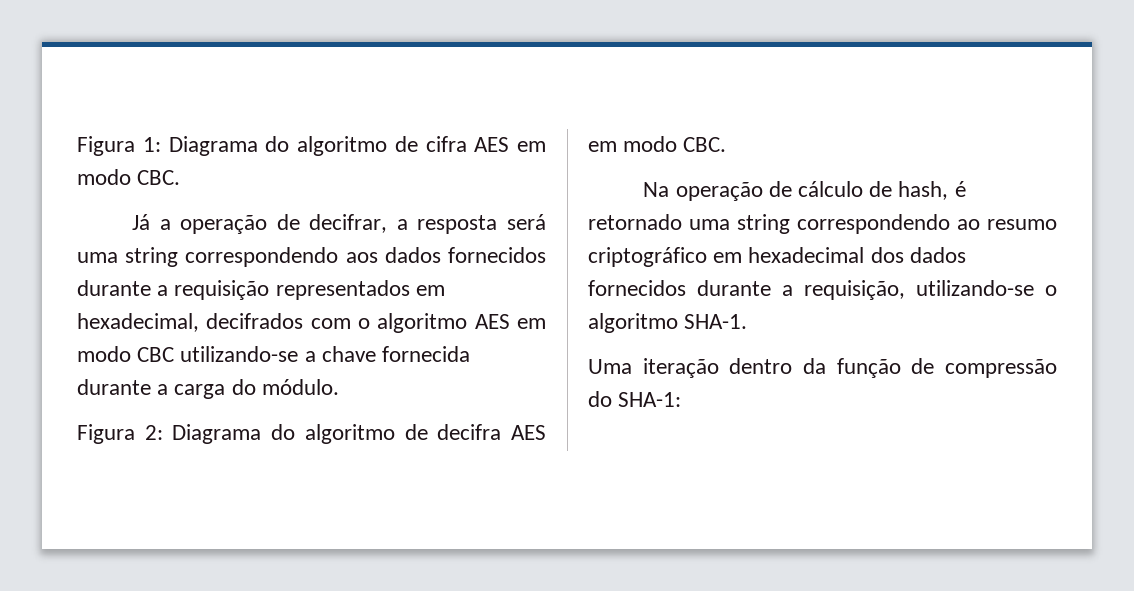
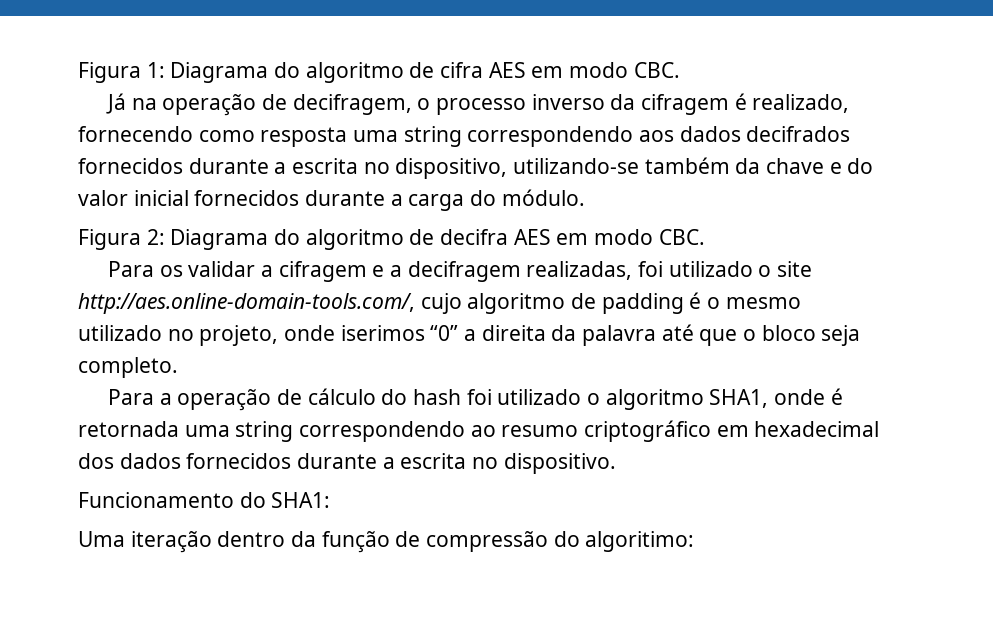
- Já a operação de decifrar, a resposta será uma string correspondendo aos dados fornecidos durante a requisição representados em hexadecimal, decifrados com o algoritmo AES em modo CBC utilizando-se a chave fornecida durante a carga do módulo.
+ Já na operação de decifragem, o processo inverso da cifragem é realizado, fornecendo como resposta uma string correspondendo aos dados decifrados fornecidos durante a escrita no dispositivo, utilizando-se também da chave e do valor inicial fornecidos durante a carga do módulo.
- Na operação de cálculo de hash, é retornado uma string correspondendo ao resumo criptográfico em hexadecimal dos dados fornecidos durante a requisição, utilizando-se o algoritmo SHA-1.
+ Para os validar a cifragem e a decifragem realizadas, foi utilizado o site http://aes.online-domain-tools.com/, cujo algoritmo de padding é o mesmo utilizado no projeto, onde iserimos “0” a direita da palavra até que o bloco seja completo.
+ Para a operação de cálculo do hash foi utilizado o algoritmo SHA1, onde é retornada uma string correspondendo ao resumo criptográfico em hexadecimal dos dados fornecidos durante a escrita no dispositivo.
+ Funcionamento do SHA1:
- Uma iteração dentro da função de compressão do SHA-1:
+ Uma iteração dentro da função de compressão do algoritimo:

